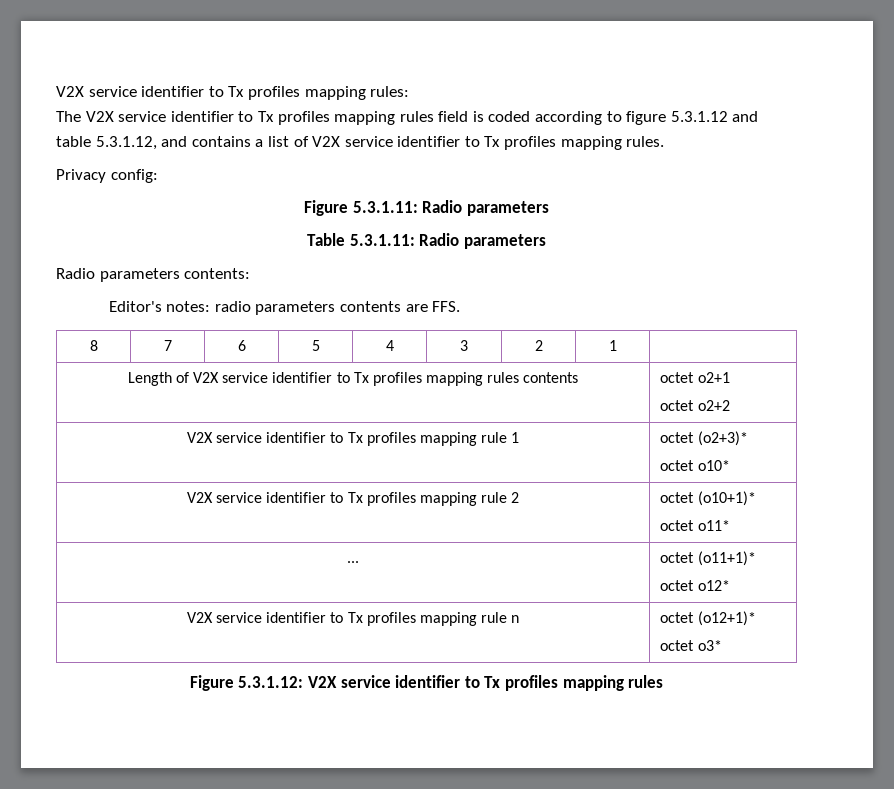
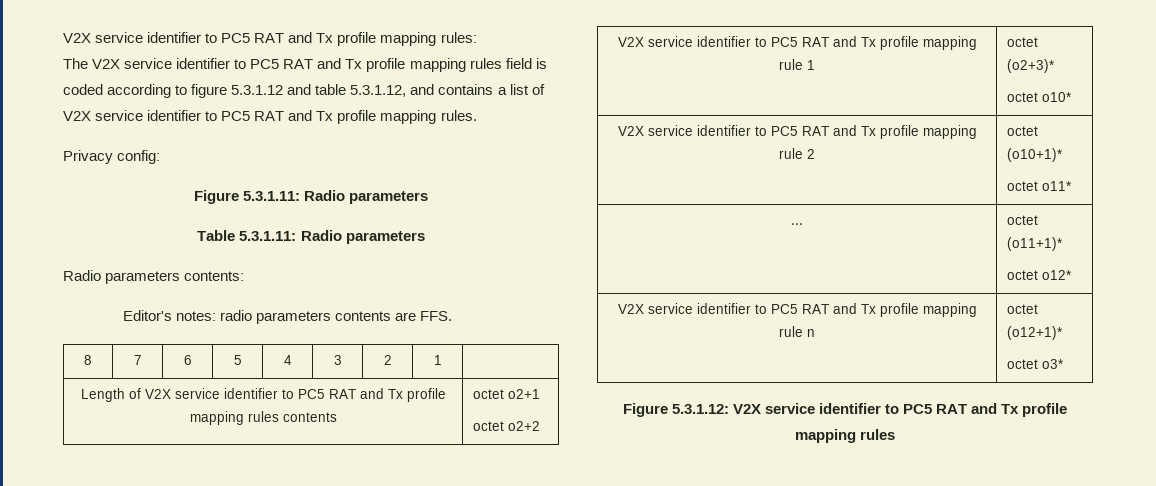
- V2X service identifier to Tx profiles mapping rules:
+ V2X service identifier to PC5 RAT and Tx profile mapping rules:
- The V2X service identifier to Tx profiles mapping rules field is coded according to figure 5.3.1.12 and table 5.3.1.12, and contains a list of V2X service identifier to Tx profiles mapping rules.
+ The V2X service identifier to PC5 RAT and Tx profile mapping rules field is coded according to figure 5.3.1.12 and table 5.3.1.12, and contains a list of V2X service identifier to PC5 RAT and Tx profile mapping rules.
- Length of V2X service identifier to Tx profiles mapping rules contents | octet o2+1
+ Length of V2X service identifier to PC5 RAT and Tx profile mapping rules contents | octet o2+1
- V2X service identifier to Tx profiles mapping rule 1 | octet (o2+3)*
+ V2X service identifier to PC5 RAT and Tx profile mapping rule 1 | octet (o2+3)*
- V2X service identifier to Tx profiles mapping rule 2 | octet (o10+1)*
+ V2X service identifier to PC5 RAT and Tx profile mapping rule 2 | octet (o10+1)*
- V2X service identifier to Tx profiles mapping rule n | octet (o12+1)*
+ V2X service identifier to PC5 RAT and Tx profile mapping rule n | octet (o12+1)*
- Figure 5.3.1.12: V2X service identifier to Tx profiles mapping rules
+ Figure 5.3.1.12: V2X service identifier to PC5 RAT and Tx profile mapping rules

